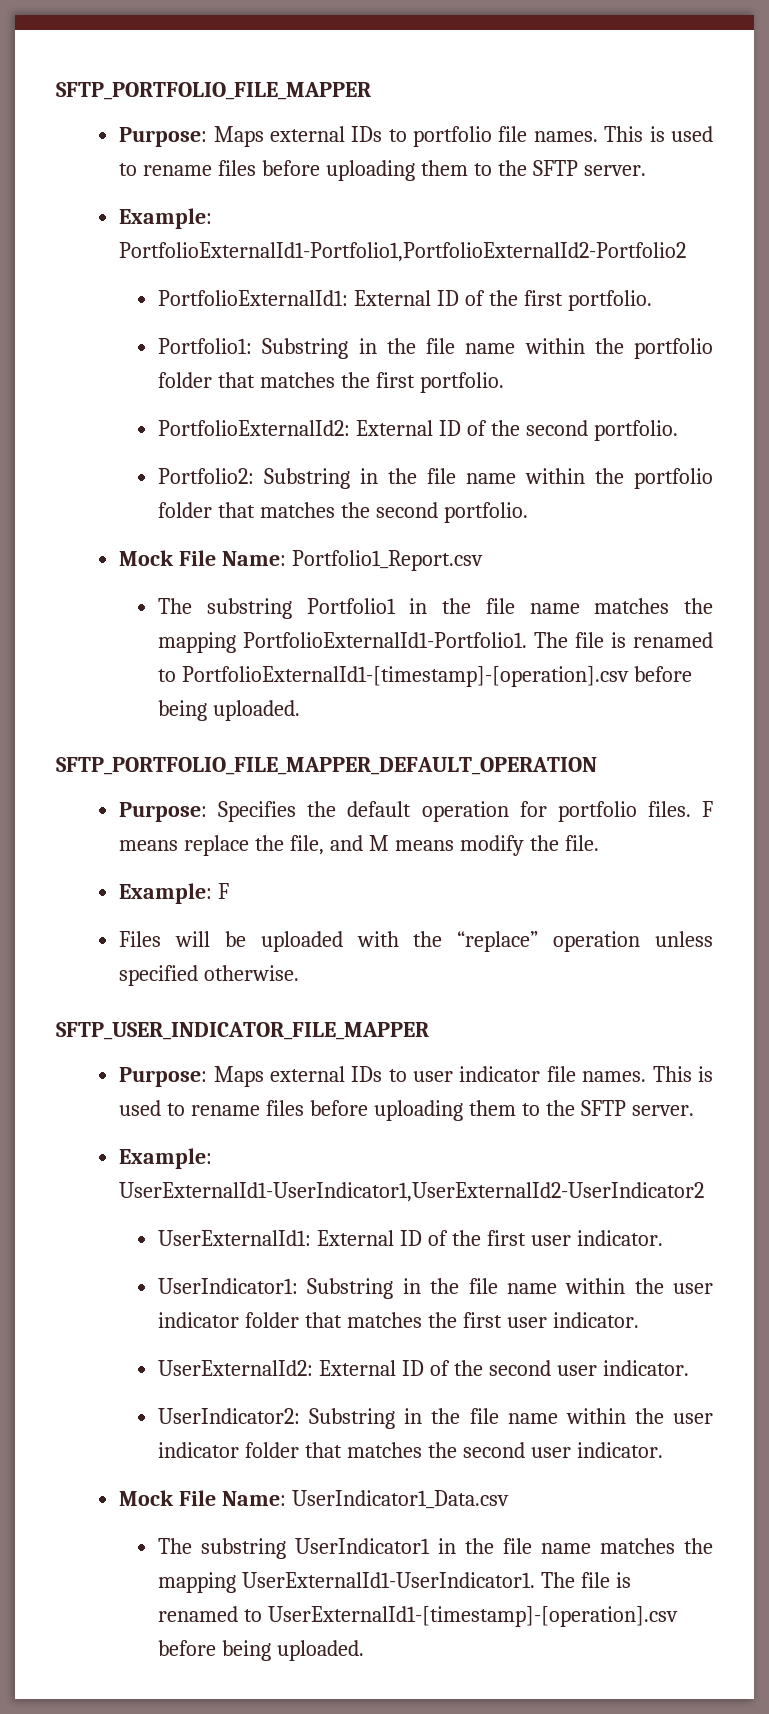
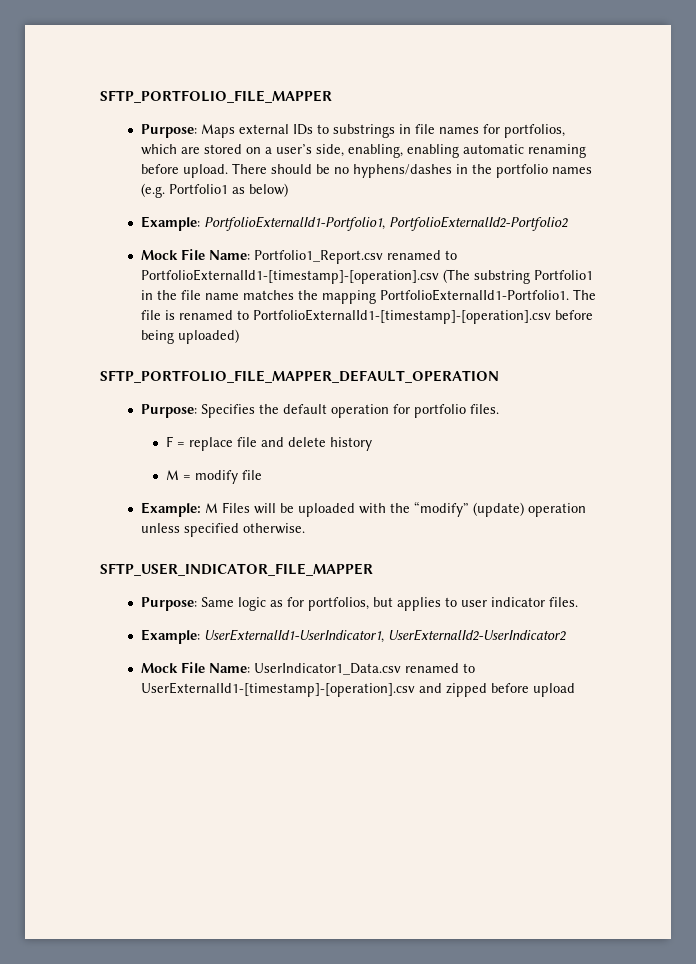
- Purpose: Maps external IDs to portfolio file names. This is used to rename files before uploading them to the SFTP server.
- Example: PortfolioExternalId1-Portfolio1,PortfolioExternalId2-Portfolio2
- PortfolioExternalId1: External ID of the first portfolio.
- Portfolio1: Substring in the file name within the portfolio folder that matches the first portfolio.
- PortfolioExternalId2: External ID of the second portfolio.
- Portfolio2: Substring in the file name within the portfolio folder that matches the second portfolio.
+ Purpose: Maps external IDs to substrings in file names for portfolios, which are stored on a user’s side, enabling, enabling automatic renaming before upload. There should be no hyphens/dashes in the portfolio names (e.g. Portfolio1 as below)
+ Example: PortfolioExternalId1-Portfolio1, PortfolioExternalId2-Portfolio2
- Mock File Name: Portfolio1_Report.csv
- The substring Portfolio1 in the file name matches the mapping PortfolioExternalId1-Portfolio1.
+ Mock File Name: Portfolio1_Report.csv renamed to PortfolioExternalId1-[timestamp]-[operation].csv (The substring Portfolio1 in the file name matches the mapping PortfolioExternalId1-Portfolio1.
- The file is renamed to PortfolioExternalId1-[timestamp]-[operation].csv before being uploaded.
+ The file is renamed to PortfolioExternalId1-[timestamp]-[operation].csv before being uploaded)
- Purpose: Specifies the default operation for portfolio files. F means replace the file, and M means modify the file.
- Example: F
- Files will be uploaded with the “replace” operation unless specified otherwise.
+ Purpose: Specifies the default operation for portfolio files.
+ F = replace file and delete history
+ M = modify file
+ Example: M Files will be uploaded with the “modify” (update) operation unless specified otherwise.
- Purpose: Maps external IDs to user indicator file names. This is used to rename files before uploading them to the SFTP server.
- Example: UserExternalId1-UserIndicator1,UserExternalId2-UserIndicator2
- UserExternalId1: External ID of the first user indicator.
- UserIndicator1: Substring in the file name within the user indicator folder that matches the first user indicator.
- UserExternalId2: External ID of the second user indicator.
- UserIndicator2: Substring in the file name within the user indicator folder that matches the second user indicator.
- Mock File Name: UserIndicator1_Data.csv
- The substring UserIndicator1 in the file name matches the mapping UserExternalId1-UserIndicator1. The file is renamed to UserExternalId1-[timestamp]-[operation].csv before being uploaded.
+ Purpose: Same logic as for portfolios, but applies to user indicator files.
+ Example: UserExternalId1-UserIndicator1, UserExternalId2-UserIndicator2
+ Mock File Name: UserIndicator1_Data.csv renamed to UserExternalId1-[timestamp]-[operation].csv and zipped before upload

